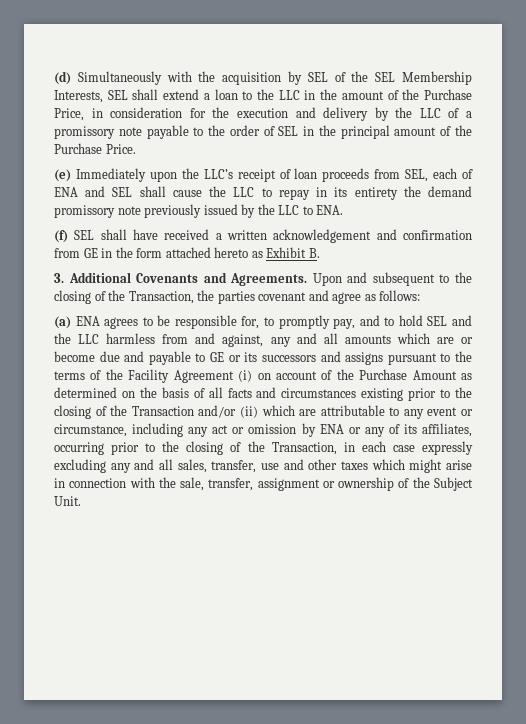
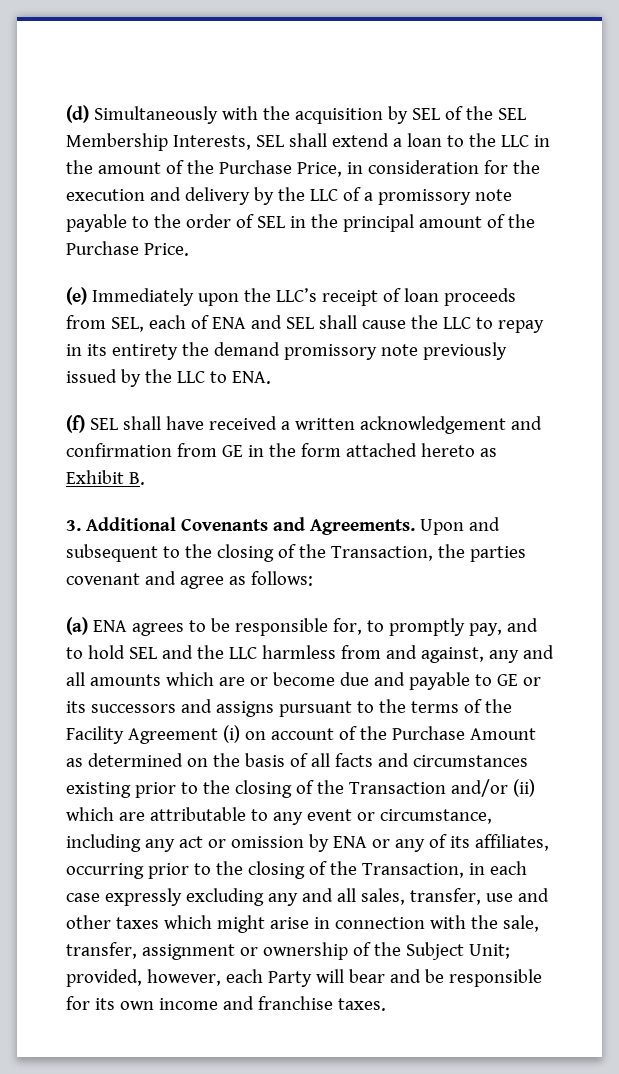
- (a) ENA agrees to be responsible for, to promptly pay, and to hold SEL and the LLC harmless from and against, any and all amounts which are or become due and payable to GE or its successors and assigns pursuant to the terms of the Facility Agreement (i) on account of the Purchase Amount as determined on the basis of all facts and circumstances existing prior to the closing of the Transaction and/or (ii) which are attributable to any event or circumstance, including any act or omission by ENA or any of its affiliates, occurring prior to the closing of the Transaction, in each case expressly excluding any and all sales, transfer, use and other taxes which might arise in connection with the sale, transfer, assignment or ownership of the Subject Unit.
+ (a) ENA agrees to be responsible for, to promptly pay, and to hold SEL and the LLC harmless from and against, any and all amounts which are or become due and payable to GE or its successors and assigns pursuant to the terms of the Facility Agreement (i) on account of the Purchase Amount as determined on the basis of all facts and circumstances existing prior to the closing of the Transaction and/or (ii) which are attributable to any event or circumstance, including any act or omission by ENA or any of its affiliates, occurring prior to the closing of the Transaction, in each case expressly excluding any and all sales, transfer, use and other taxes which might arise in connection with the sale, transfer, assignment or ownership of the Subject Unit; provided, however, each Party will bear and be responsible for its own income and franchise taxes.

